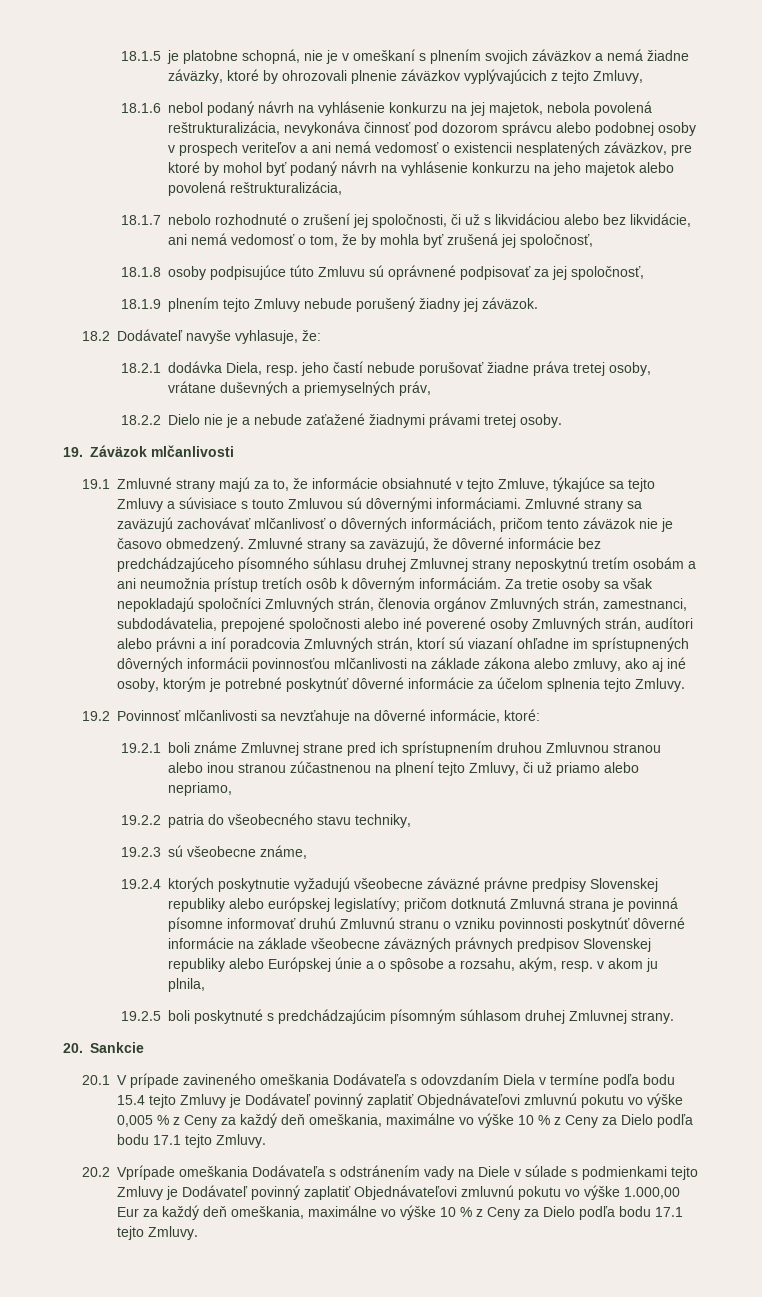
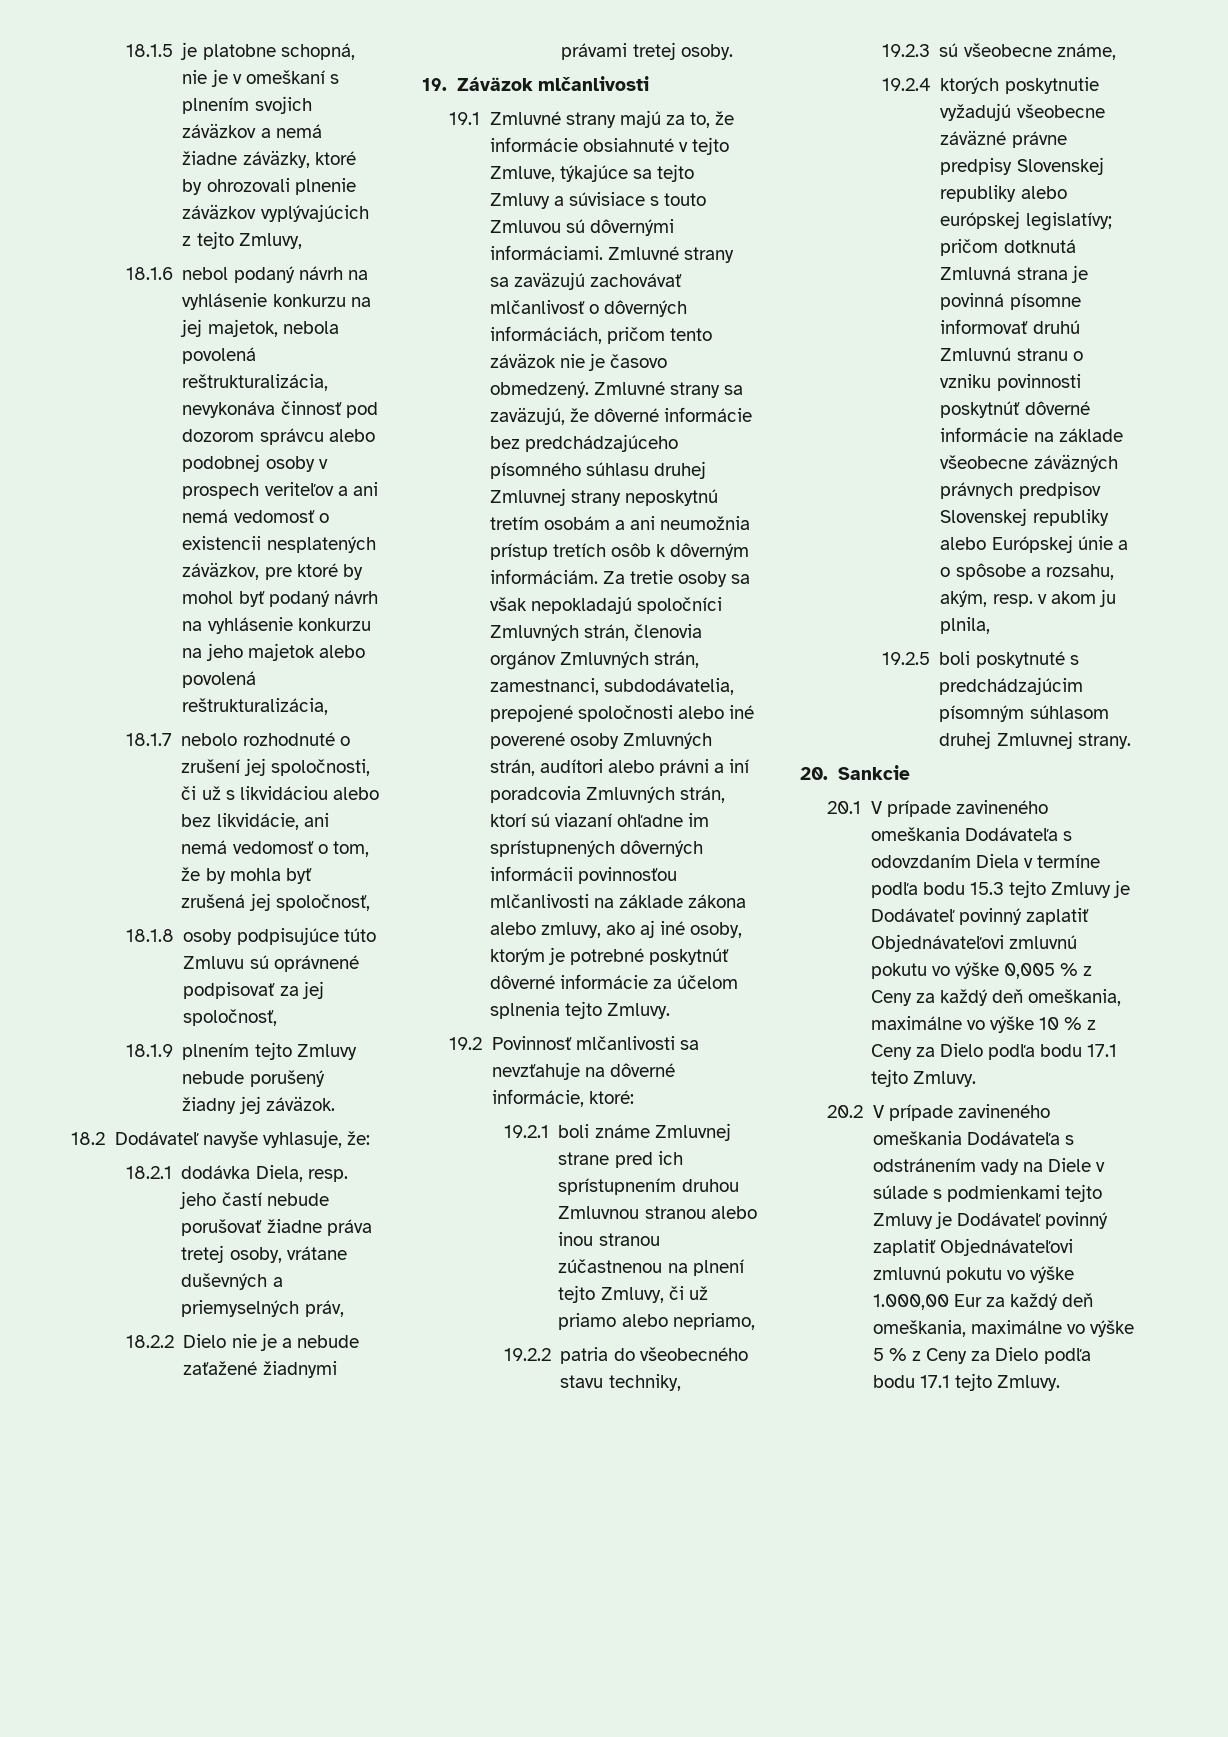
- 20.1 V prípade zavineného omeškania Dodávateľa s odovzdaním Diela v termíne podľa bodu 15.4 tejto Zmluvy je Dodávateľ povinný zaplatiť Objednávateľovi zmluvnú pokutu vo výške 0,005 % z Ceny za každý deň omeškania, maximálne vo výške 10 % z Ceny za Dielo podľa bodu 17.1 tejto Zmluvy.
+ 20.1 V prípade zavineného omeškania Dodávateľa s odovzdaním Diela v termíne podľa bodu 15.3 tejto Zmluvy je Dodávateľ povinný zaplatiť Objednávateľovi zmluvnú pokutu vo výške 0,005 % z Ceny za každý deň omeškania, maximálne vo výške 10 % z Ceny za Dielo podľa bodu 17.1 tejto Zmluvy.
- 20.2 Vprípade omeškania Dodávateľa s odstránením vady na Diele v súlade s podmienkami tejto Zmluvy je Dodávateľ povinný zaplatiť Objednávateľovi zmluvnú pokutu vo výške 1.000,00 Eur za každý deň omeškania, maximálne vo výške 10 % z Ceny za Dielo podľa bodu 17.1 tejto Zmluvy.
+ 20.2 V prípade zavineného omeškania Dodávateľa s odstránením vady na Diele v súlade s podmienkami tejto Zmluvy je Dodávateľ povinný zaplatiť Objednávateľovi zmluvnú pokutu vo výške 1.000,00 Eur za každý deň omeškania, maximálne vo výške 5 % z Ceny za Dielo podľa bodu 17.1 tejto Zmluvy.

